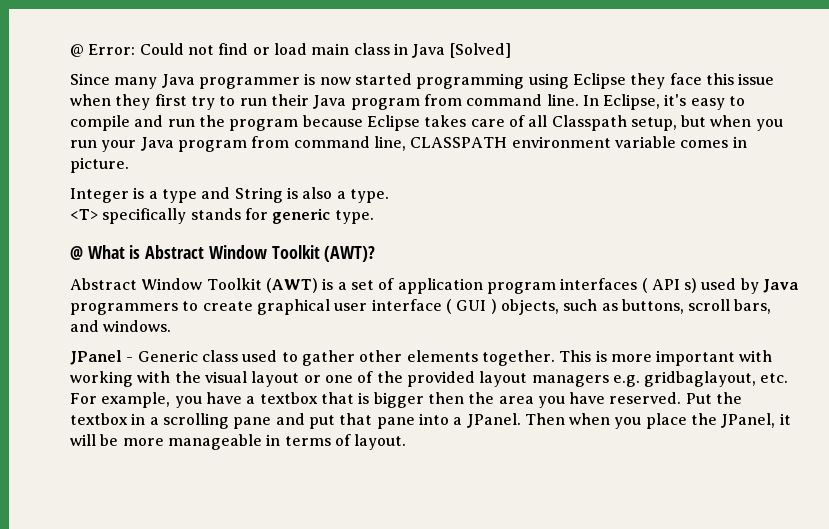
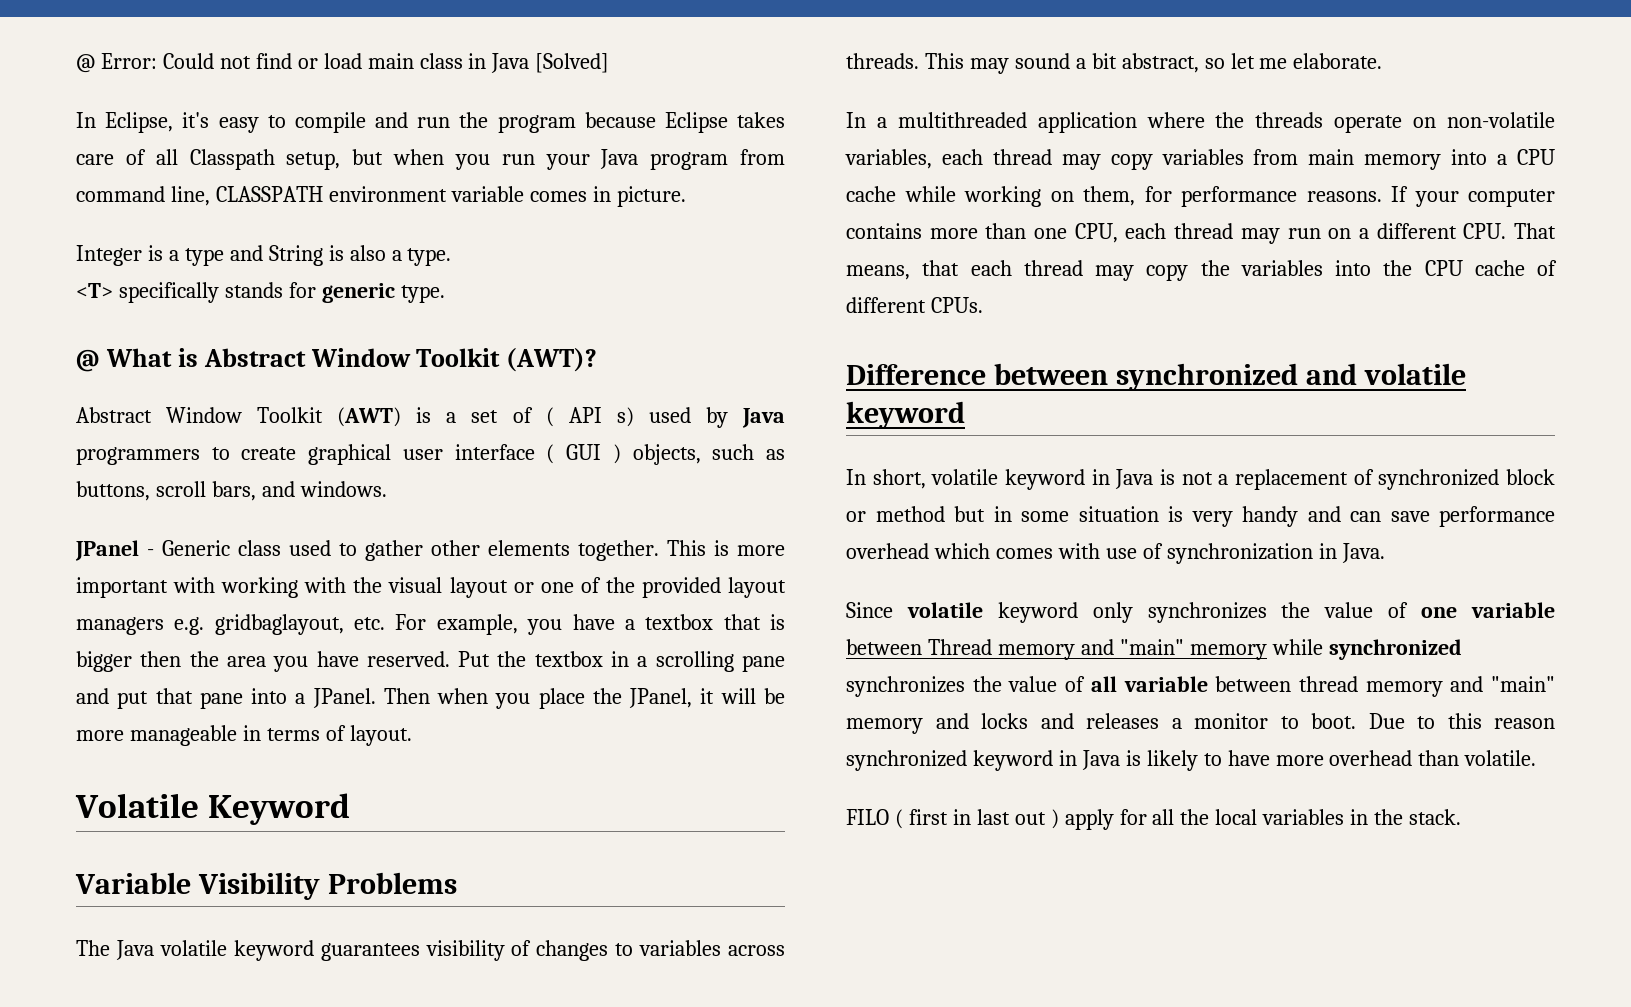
- Since many Java programmer is now started programming using Eclipse they face this issue when they first try to run their Java program from command line.
- Abstract Window Toolkit (AWT) is a set of application program interfaces ( API s) used by Java programmers to create graphical user interface ( GUI ) objects, such as buttons, scroll bars, and windows.
+ Abstract Window Toolkit (AWT) is a set of ( API s) used by Java programmers to create graphical user interface ( GUI ) objects, such as buttons, scroll bars, and windows.
+ Volatile Keyword
+ Variable Visibility Problems
+ The Java volatile keyword guarantees visibility of changes to variables across threads. This may sound a bit abstract, so let me elaborate.
+ In a multithreaded application where the threads operate on non-volatile variables, each thread may copy variables from main memory into a CPU cache while working on them, for performance reasons. If your computer contains more than one CPU, each thread may run on a different CPU. That means, that each thread may copy the variables into the CPU cache of different CPUs.
+ Difference between synchronized and volatile keyword
+ In short, volatile keyword in Java is not a replacement of synchronized block or method but in some situation is very handy and can save performance overhead which comes with use of synchronization in Java.
+ Since volatile keyword only synchronizes the value of one variable between Thread memory and "main" memory while synchronized synchronizes the value of all variable between thread memory and "main" memory and locks and releases a monitor to boot. Due to this reason synchronized keyword in Java is likely to have more overhead than volatile.
+ FILO ( first in last out ) apply for all the local variables in the stack.

